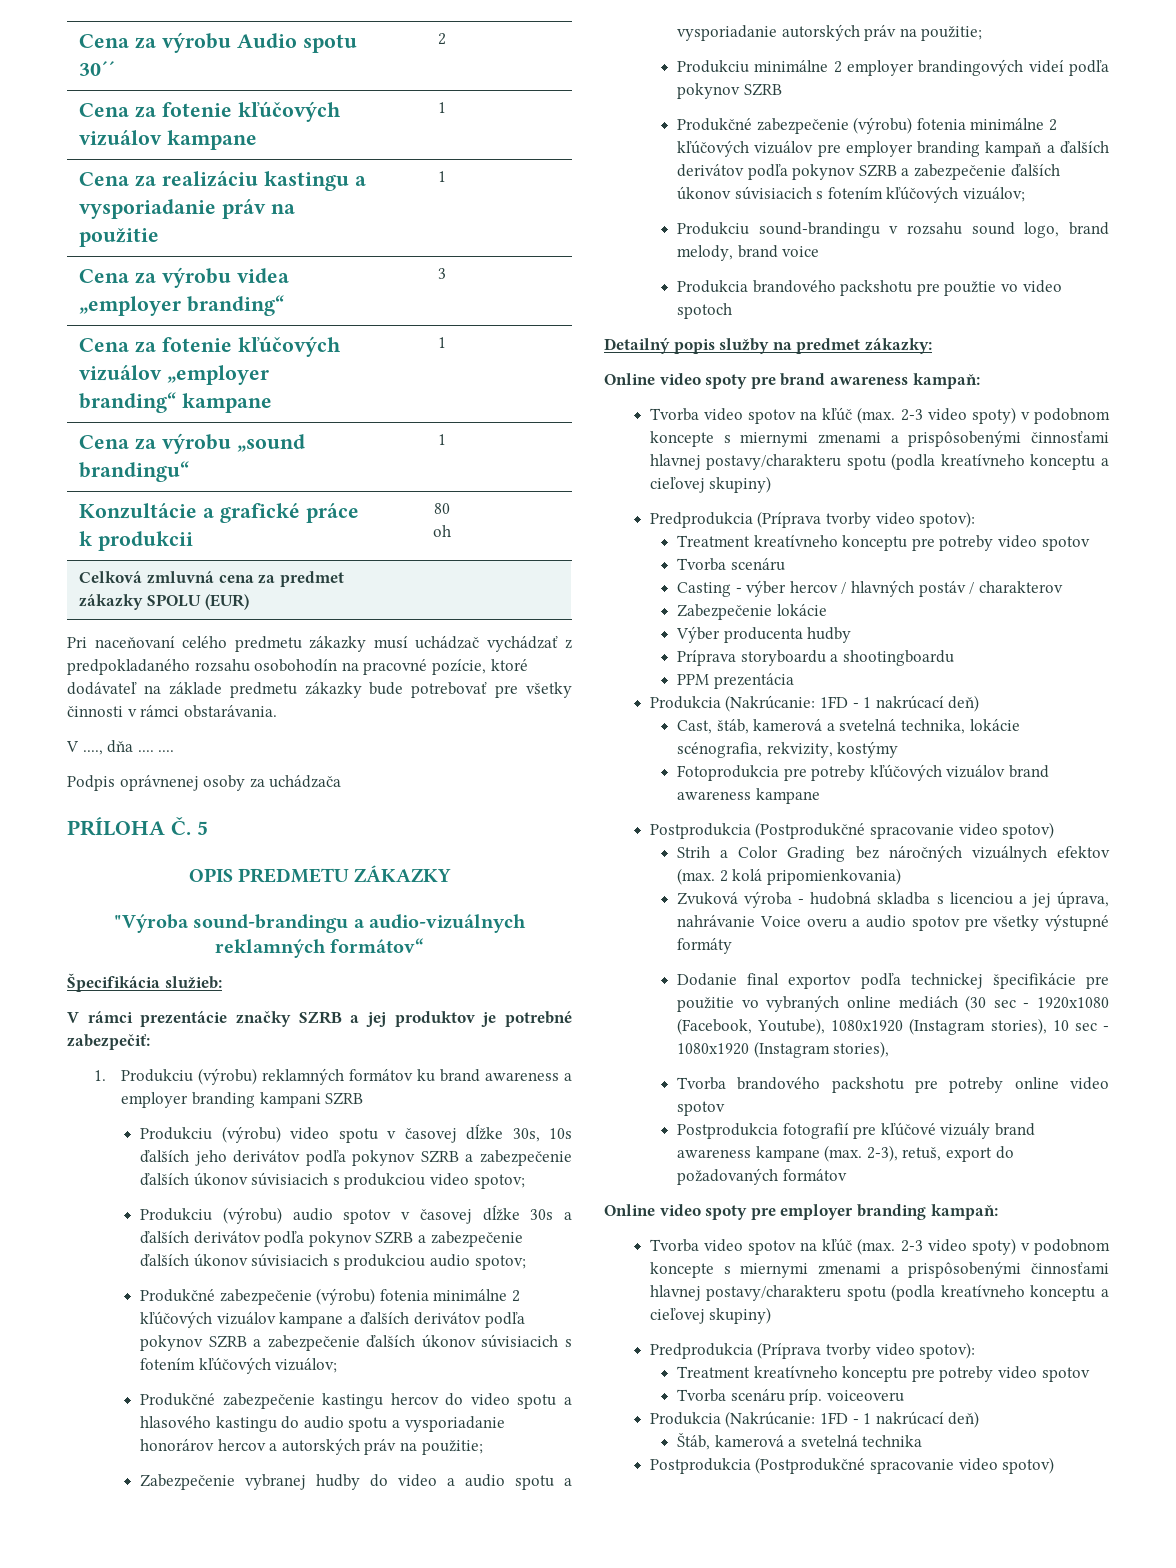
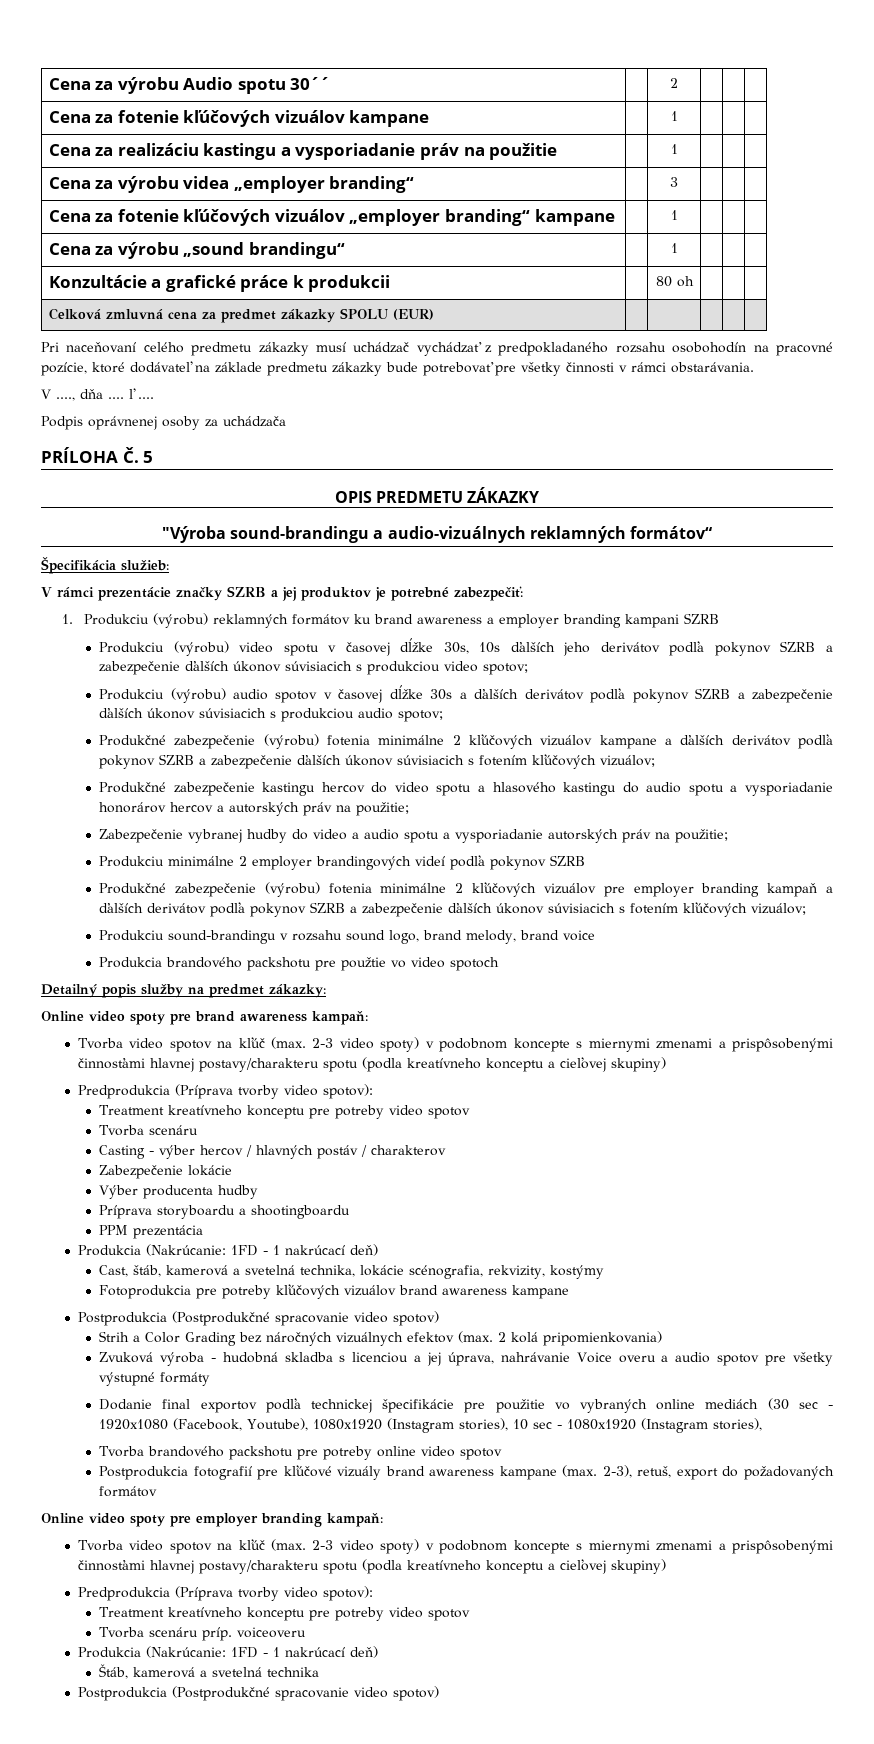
- V ...., dňa .... ....
+ V ...., dňa .... ľ ....

